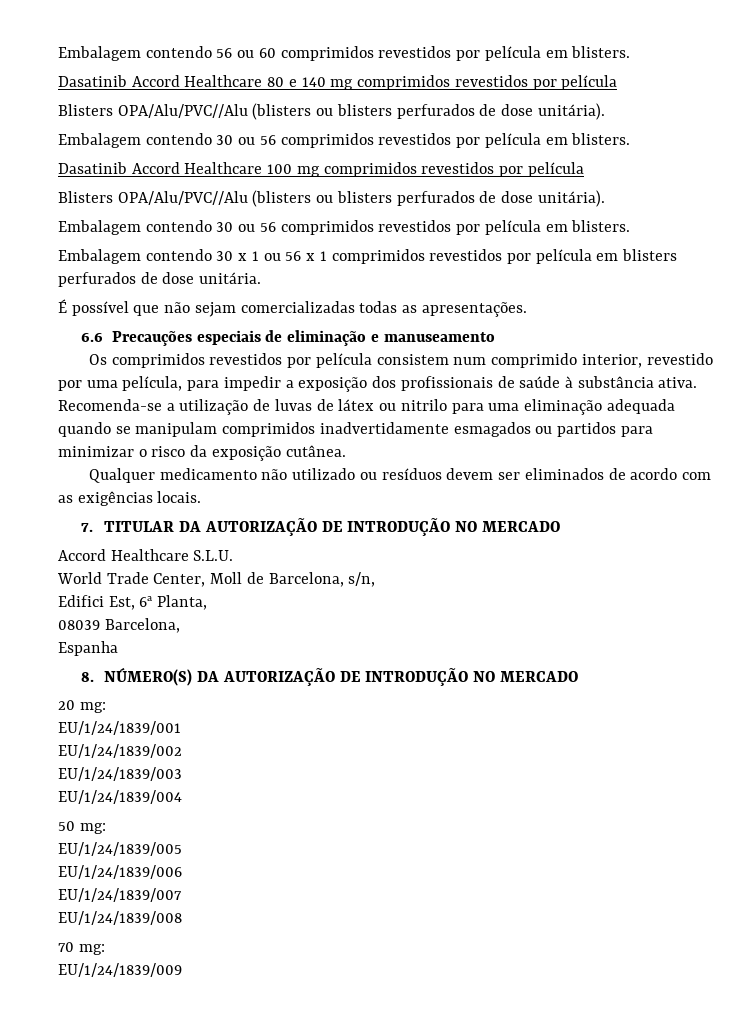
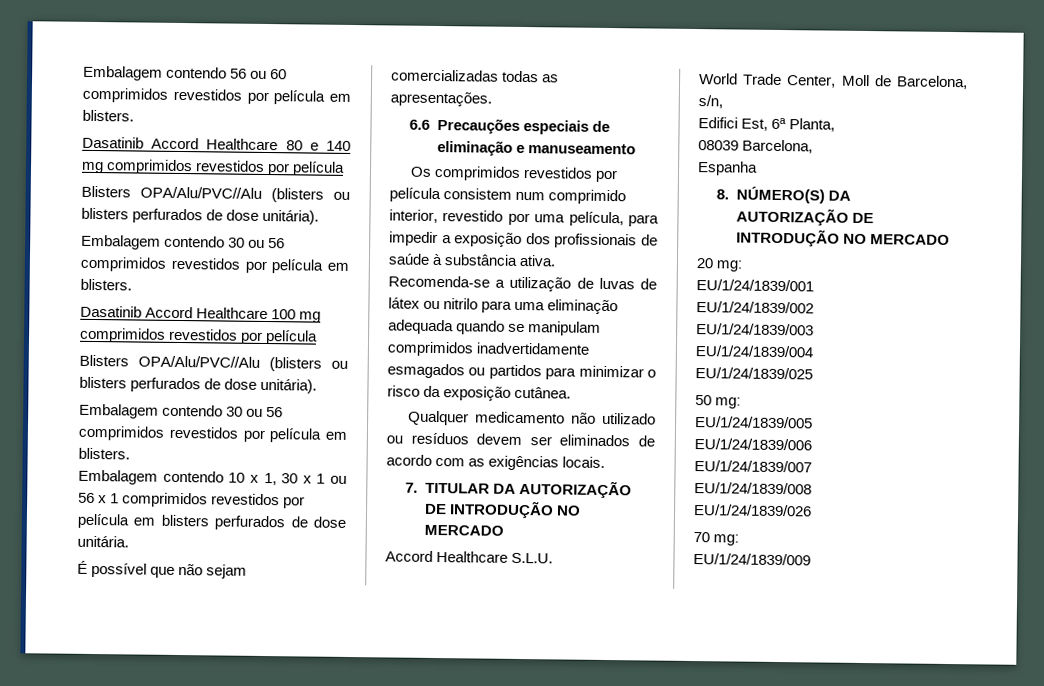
- Embalagem contendo 30 x 1 ou 56 x 1 comprimidos revestidos por película em blisters perfurados de dose unitária.
+ Embalagem contendo 10 x 1, 30 x 1 ou 56 x 1 comprimidos revestidos por película em blisters perfurados de dose unitária.
+ EU/1/24/1839/025
+ EU/1/24/1839/026

